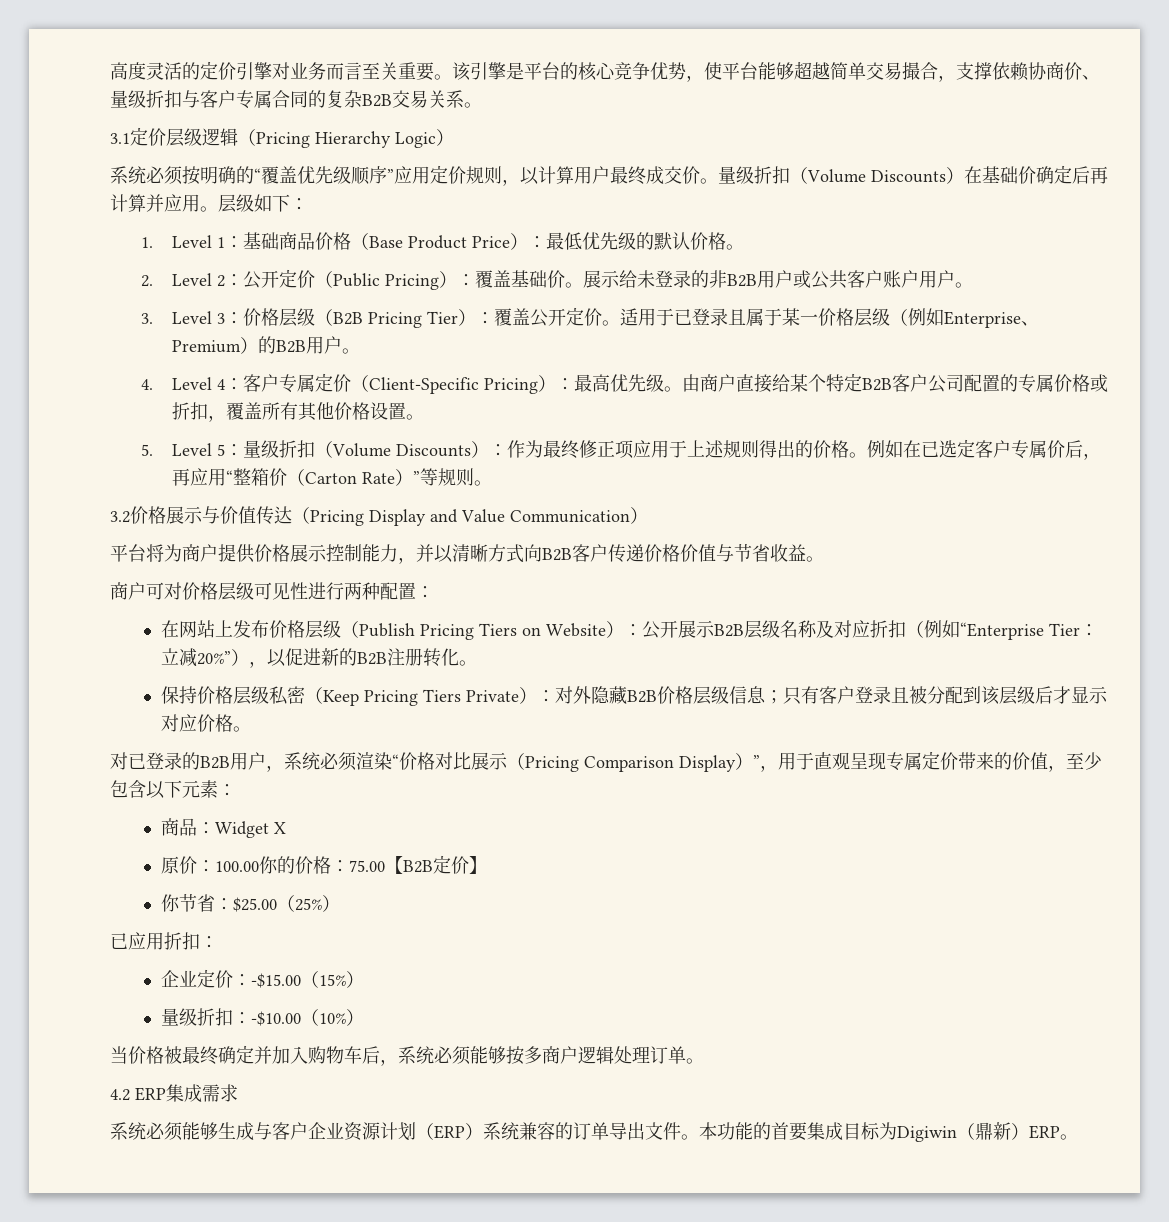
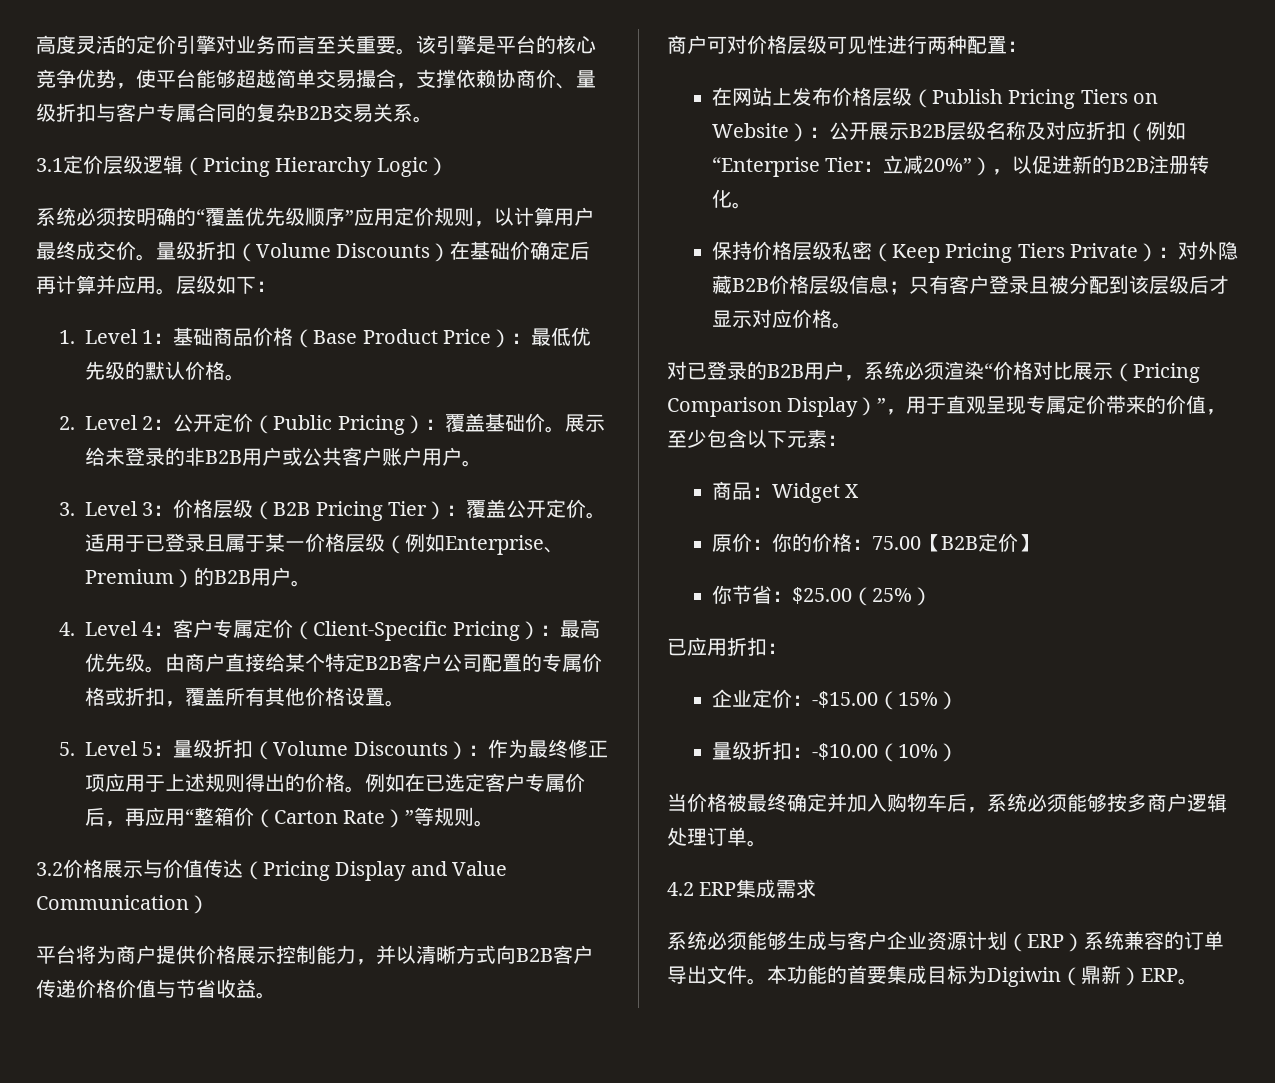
- 原价：100.00你的价格：75.00【B2B定价】
+ 原价：你的价格：75.00【B2B定价】

